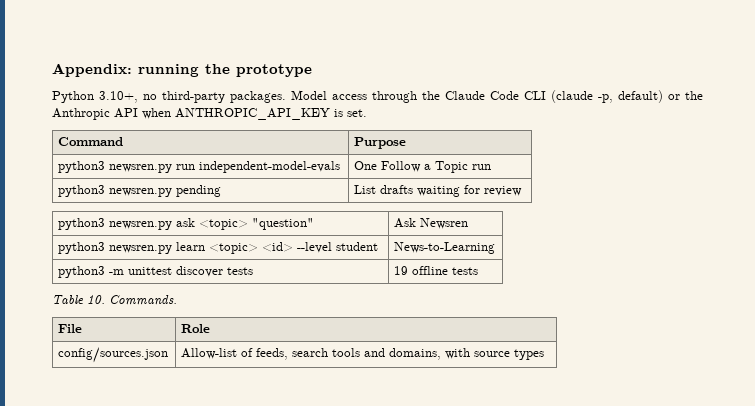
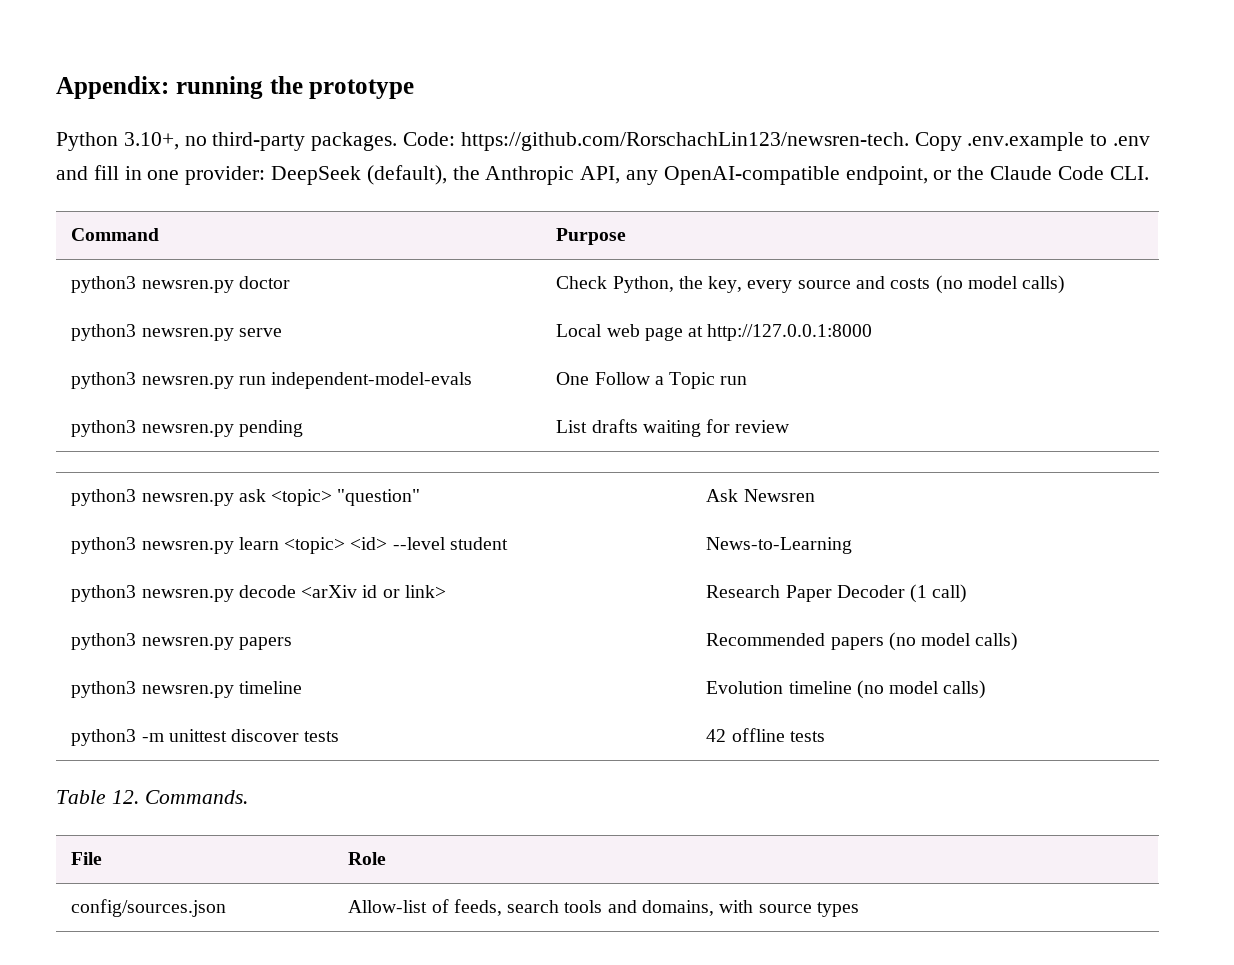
- Model access through the Claude Code CLI (claude -p, default) or the Anthropic API when ANTHROPIC_API_KEY is set.
+ Code: https://github.com/RorschachLin123/newsren-tech. Copy .env.example to .env and fill in one provider: DeepSeek (default), the Anthropic API, any OpenAI-compatible endpoint, or the Claude Code CLI.
  Command | Purpose
+ python3 newsren.py doctor | Check Python, the key, every source and costs (no model calls)
+ python3 newsren.py serve | Local web page at http://127.0.0.1:8000
+ python3 newsren.py decode <arXiv id or link> | Research Paper Decoder (1 call)
+ python3 newsren.py papers | Recommended papers (no model calls)
+ python3 newsren.py timeline | Evolution timeline (no model calls)
- python3 -m unittest discover tests | 19 offline tests
+ python3 -m unittest discover tests | 42 offline tests
- Table 10. Commands.
+ Table 12. Commands.

